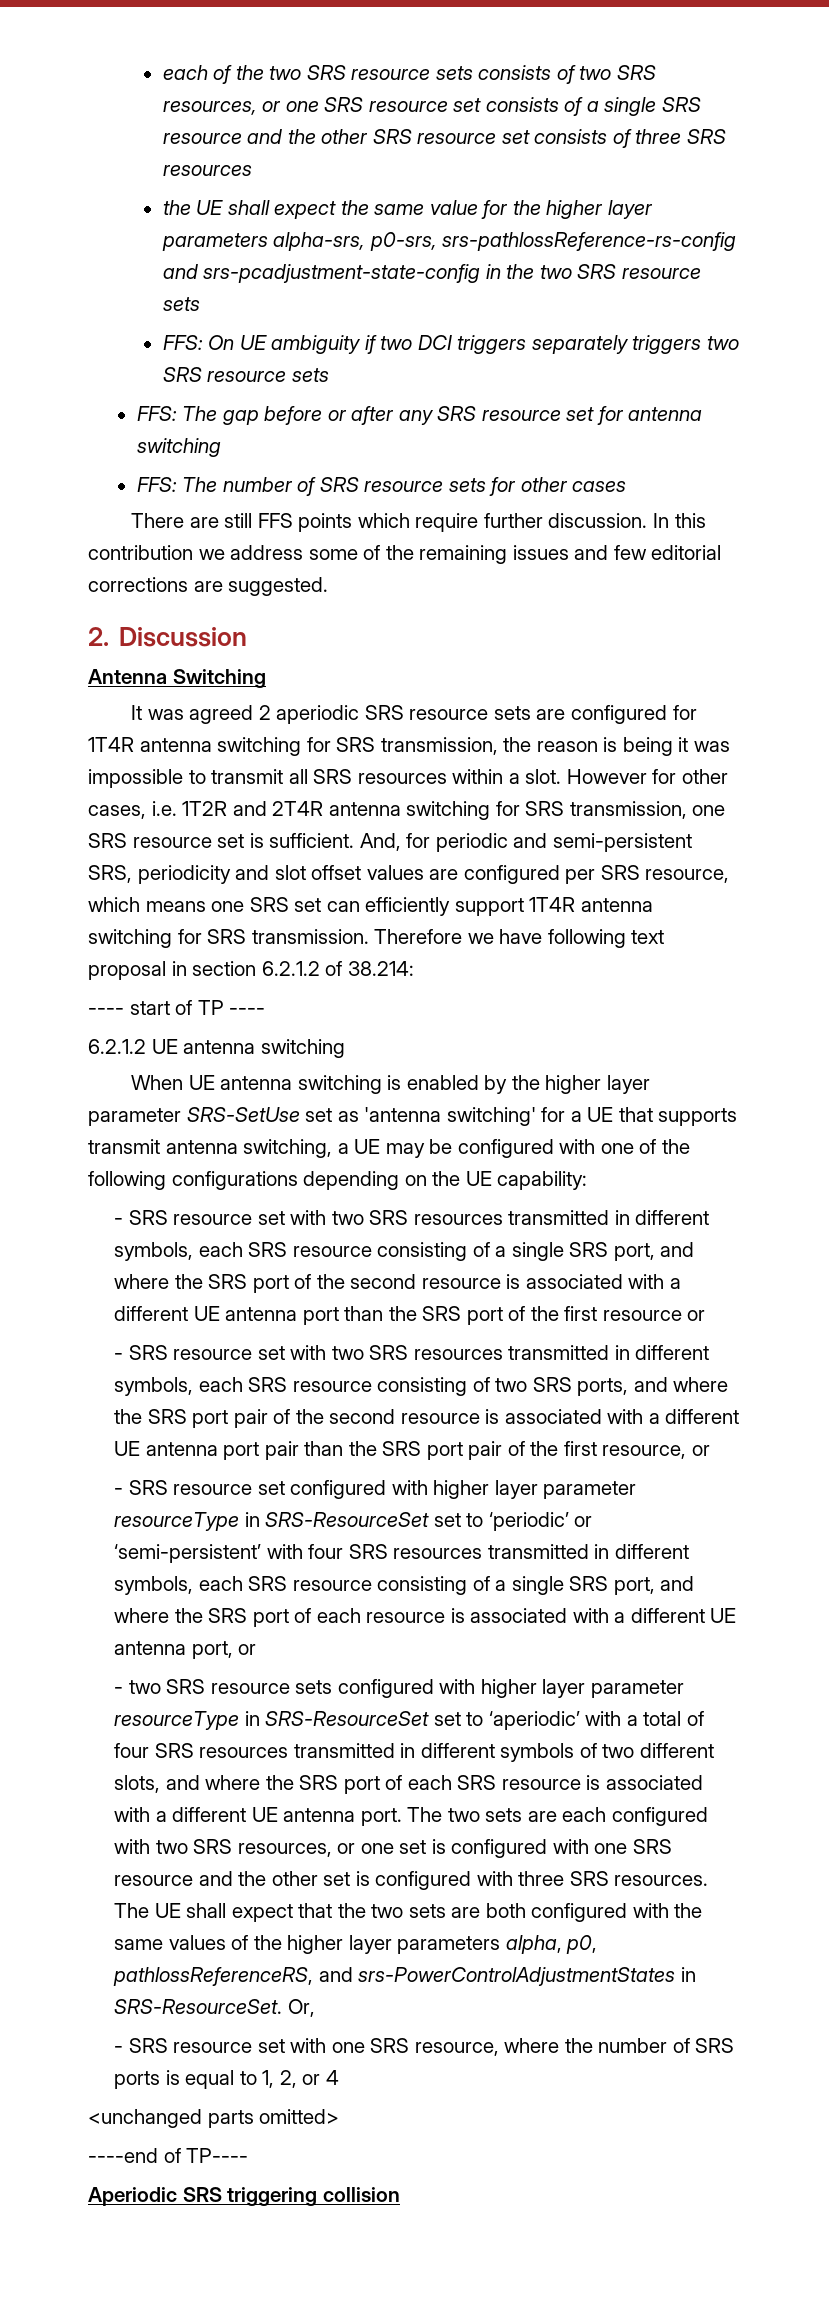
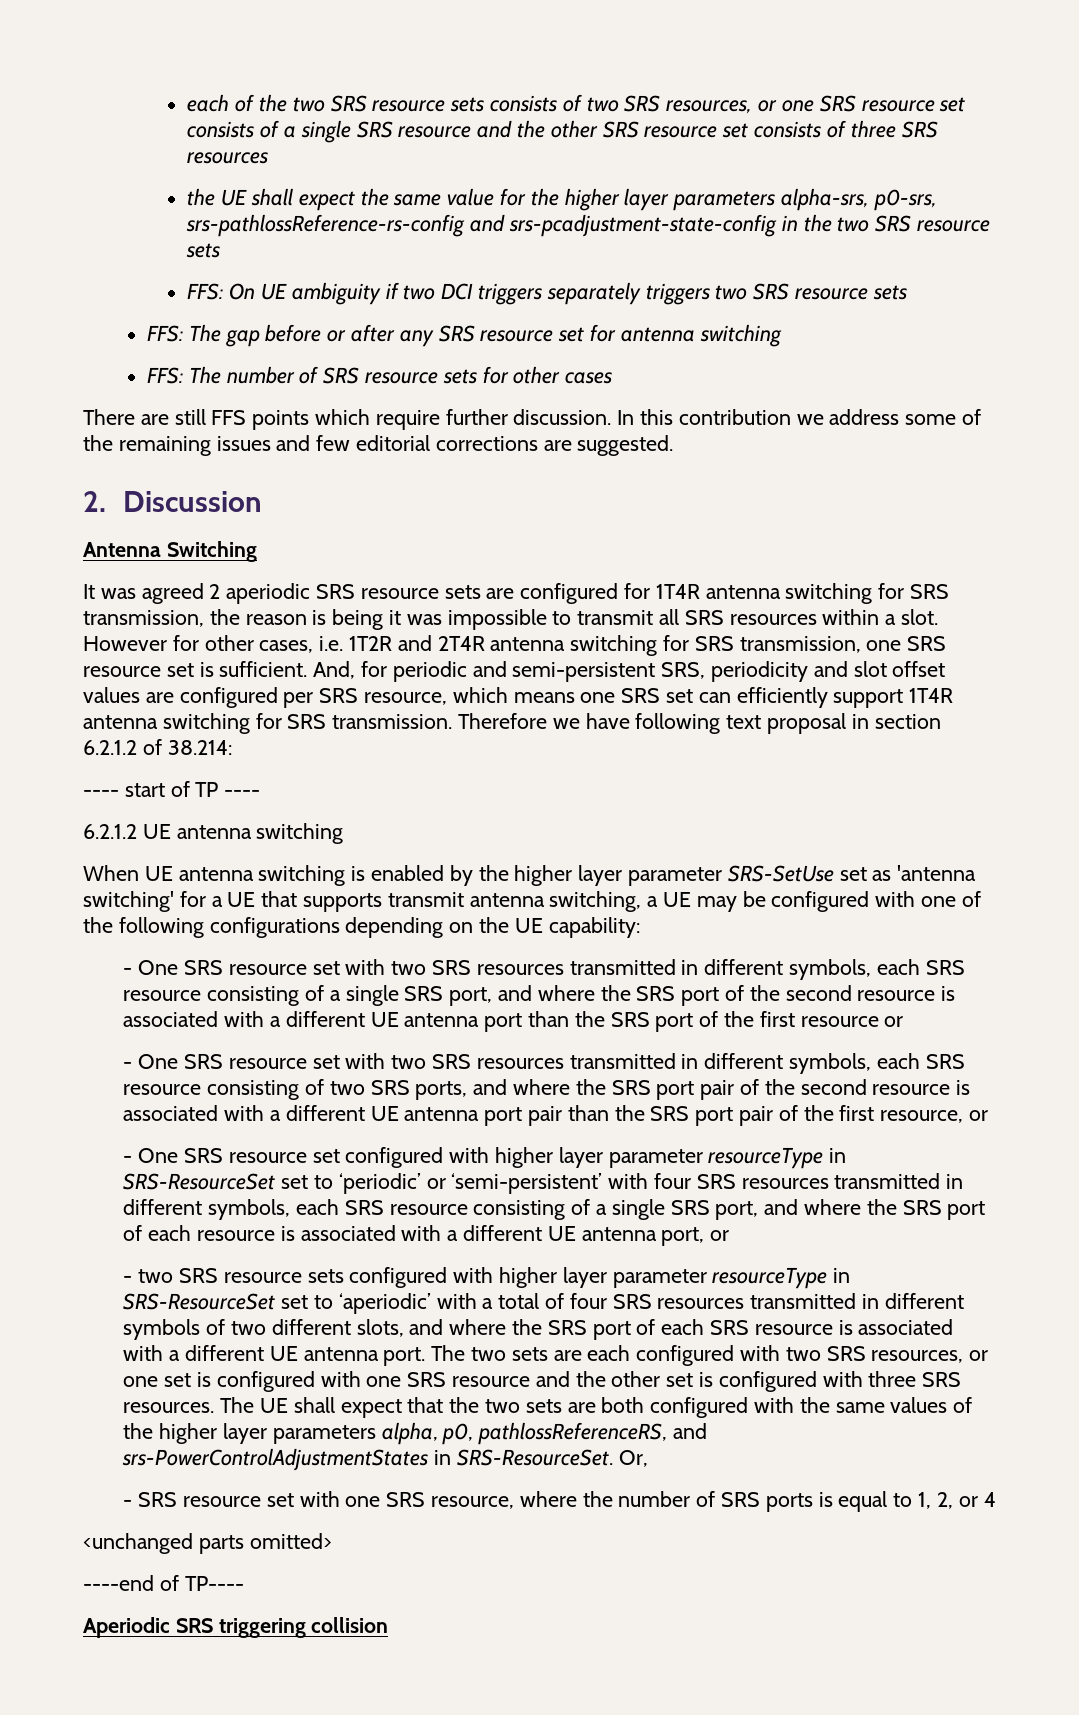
- - SRS resource set with two SRS resources transmitted in different symbols, each SRS resource consisting of a single SRS port, and where the SRS port of the second resource is associated with a different UE antenna port than the SRS port of the first resource or
+ - One SRS resource set with two SRS resources transmitted in different symbols, each SRS resource consisting of a single SRS port, and where the SRS port of the second resource is associated with a different UE antenna port than the SRS port of the first resource or
- - SRS resource set with two SRS resources transmitted in different symbols, each SRS resource consisting of two SRS ports, and where the SRS port pair of the second resource is associated with a different UE antenna port pair than the SRS port pair of the first resource, or
+ - One SRS resource set with two SRS resources transmitted in different symbols, each SRS resource consisting of two SRS ports, and where the SRS port pair of the second resource is associated with a different UE antenna port pair than the SRS port pair of the first resource, or
- - SRS resource set configured with higher layer parameter resourceType in SRS-ResourceSet set to ‘periodic’ or ‘semi-persistent’ with four SRS resources transmitted in different symbols, each SRS resource consisting of a single SRS port, and where the SRS port of each resource is associated with a different UE antenna port, or
+ - One SRS resource set configured with higher layer parameter resourceType in SRS-ResourceSet set to ‘periodic’ or ‘semi-persistent’ with four SRS resources transmitted in different symbols, each SRS resource consisting of a single SRS port, and where the SRS port of each resource is associated with a different UE antenna port, or

